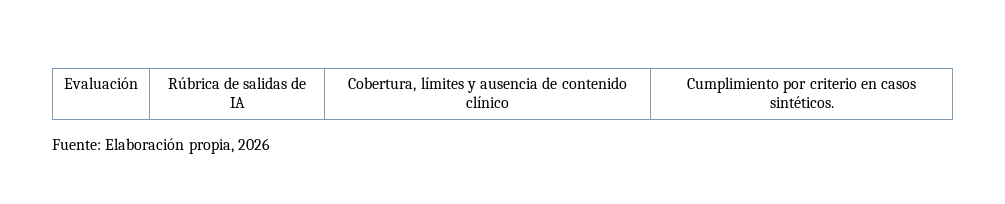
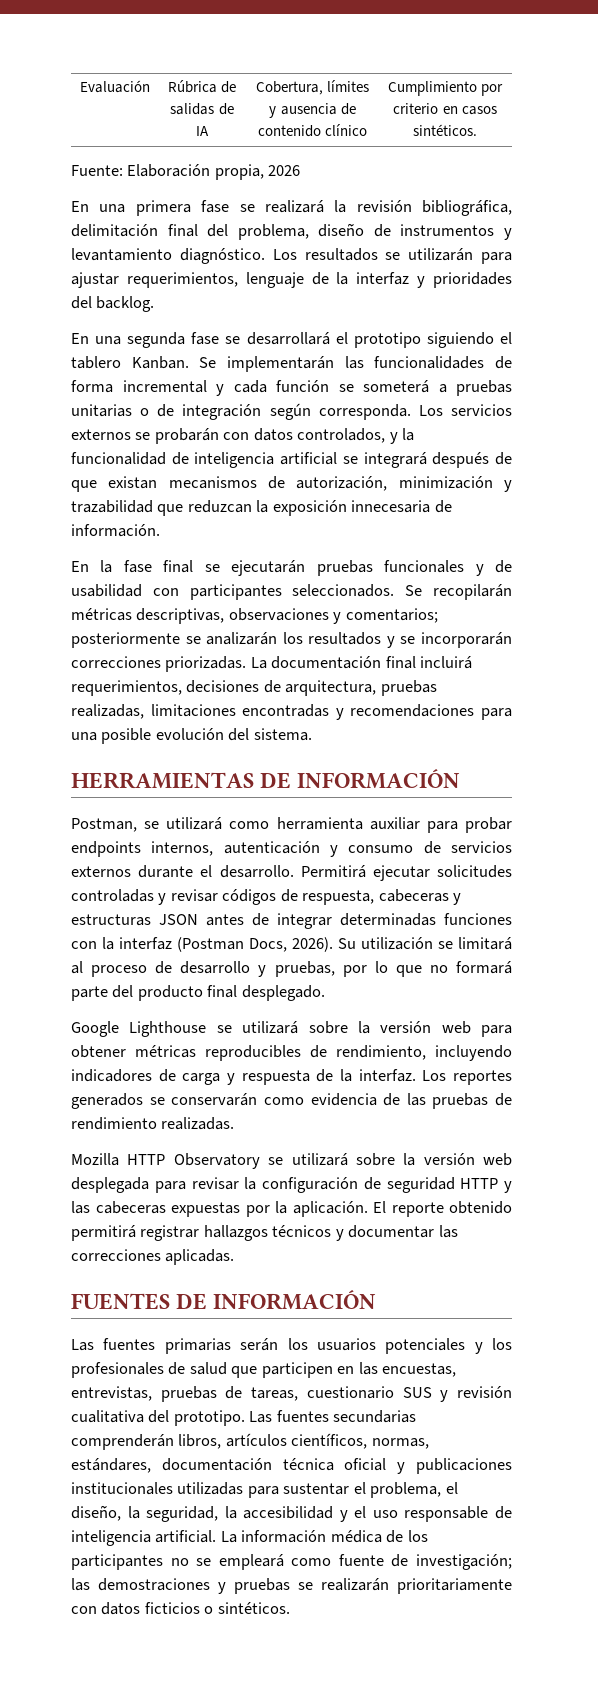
+ En una primera fase se realizará la revisión bibliográfica, delimitación final del problema, diseño de instrumentos y levantamiento diagnóstico. Los resultados se utilizarán para ajustar requerimientos, lenguaje de la interfaz y prioridades del backlog.
+ En una segunda fase se desarrollará el prototipo siguiendo el tablero Kanban. Se implementarán las funcionalidades de forma incremental y cada función se someterá a pruebas unitarias o de integración según corresponda. Los servicios externos se probarán con datos controlados, y la funcionalidad de inteligencia artificial se integrará después de que existan mecanismos de autorización, minimización y trazabilidad que reduzcan la exposición innecesaria de información.
+ En la fase final se ejecutarán pruebas funcionales y de usabilidad con participantes seleccionados. Se recopilarán métricas descriptivas, observaciones y comentarios; posteriormente se analizarán los resultados y se incorporarán correcciones priorizadas. La documentación final incluirá requerimientos, decisiones de arquitectura, pruebas realizadas, limitaciones encontradas y recomendaciones para una posible evolución del sistema.
+ HERRAMIENTAS DE INFORMACIÓN
+ Postman, se utilizará como herramienta auxiliar para probar endpoints internos, autenticación y consumo de servicios externos durante el desarrollo. Permitirá ejecutar solicitudes controladas y revisar códigos de respuesta, cabeceras y estructuras JSON antes de integrar determinadas funciones con la interfaz (Postman Docs, 2026). Su utilización se limitará al proceso de desarrollo y pruebas, por lo que no formará parte del producto final desplegado.
+ Google Lighthouse se utilizará sobre la versión web para obtener métricas reproducibles de rendimiento, incluyendo indicadores de carga y respuesta de la interfaz. Los reportes generados se conservarán como evidencia de las pruebas de rendimiento realizadas.
+ Mozilla HTTP Observatory se utilizará sobre la versión web desplegada para revisar la configuración de seguridad HTTP y las cabeceras expuestas por la aplicación. El reporte obtenido permitirá registrar hallazgos técnicos y documentar las correcciones aplicadas.
+ FUENTES DE INFORMACIÓN
+ Las fuentes primarias serán los usuarios potenciales y los profesionales de salud que participen en las encuestas, entrevistas, pruebas de tareas, cuestionario SUS y revisión cualitativa del prototipo. Las fuentes secundarias comprenderán libros, artículos científicos, normas, estándares, documentación técnica oficial y publicaciones institucionales utilizadas para sustentar el problema, el diseño, la seguridad, la accesibilidad y el uso responsable de inteligencia artificial. La información médica de los participantes no se empleará como fuente de investigación; las demostraciones y pruebas se realizarán prioritariamente con datos ficticios o sintéticos.

